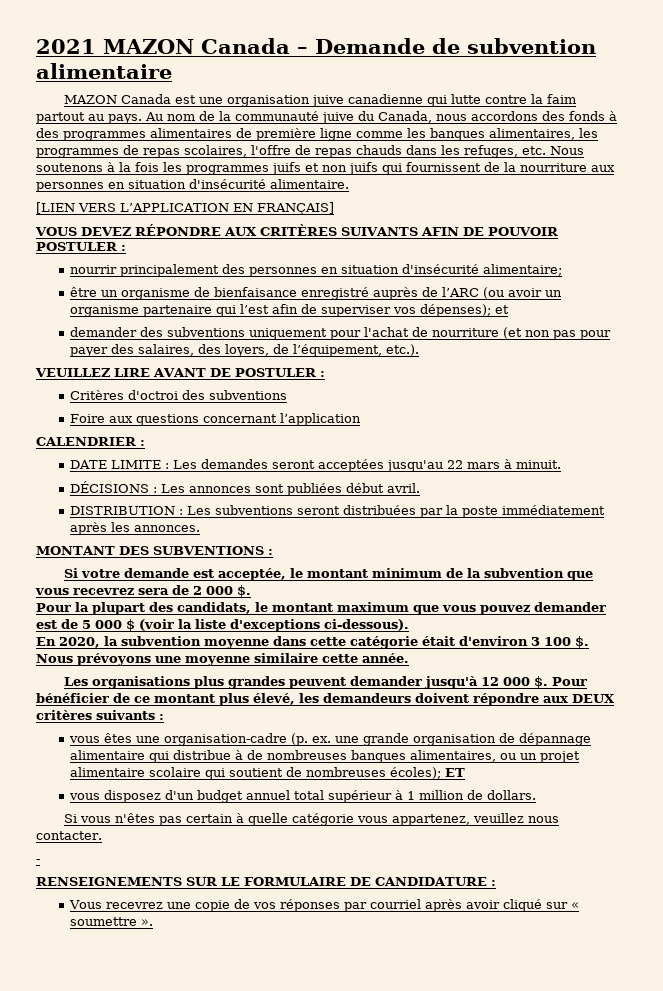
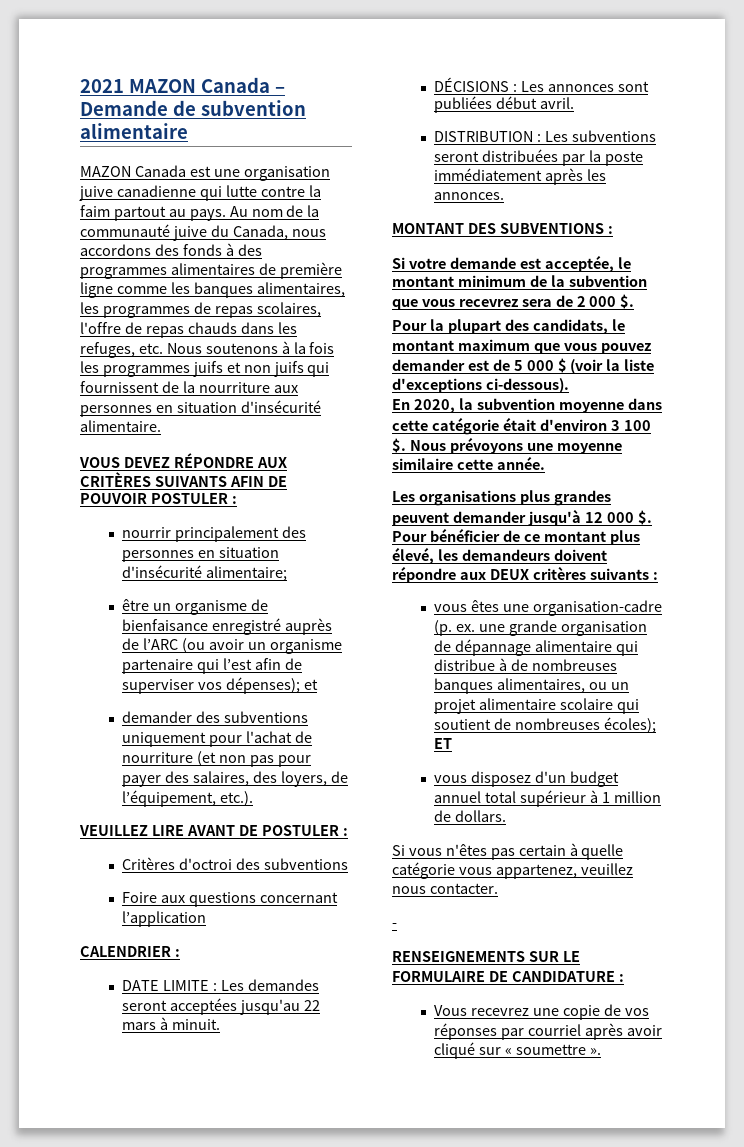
- [LIEN VERS L’APPLICATION EN FRANÇAIS]

